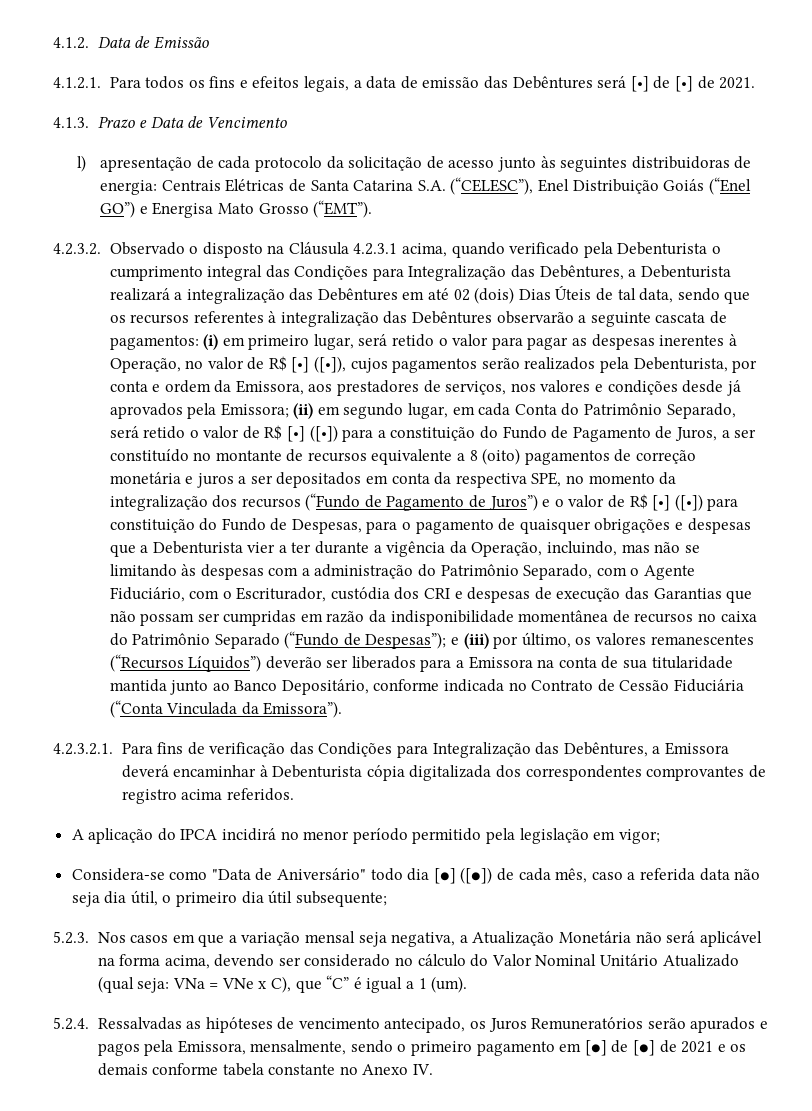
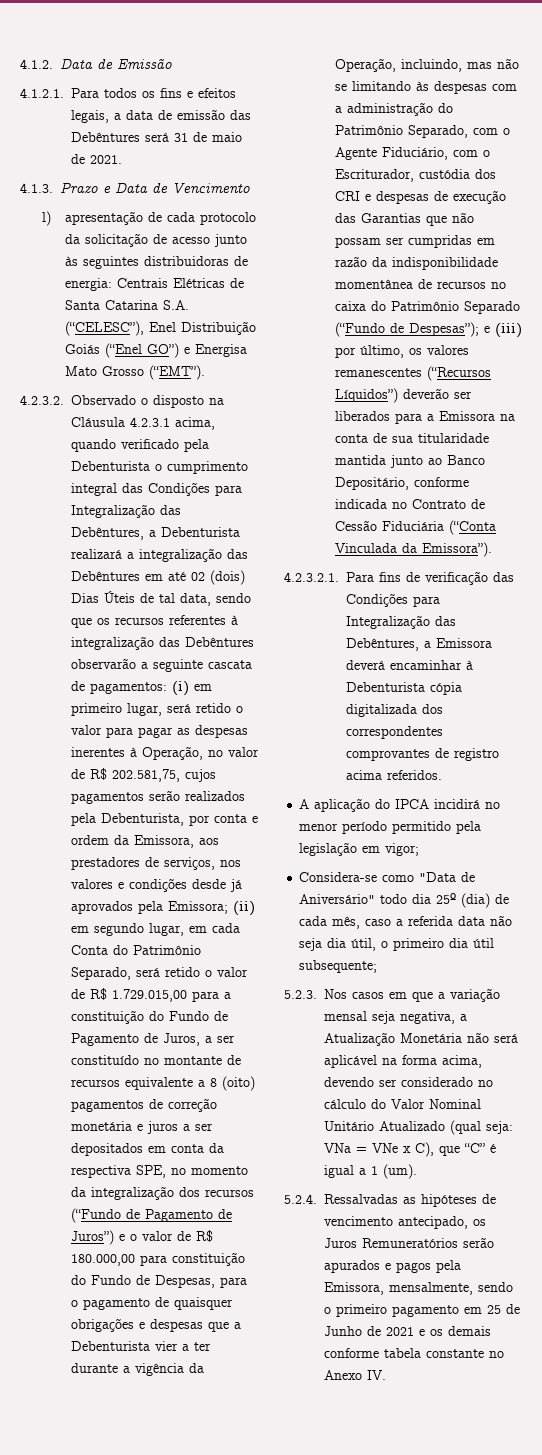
- 4.1.2.1. Para todos os fins e efeitos legais, a data de emissão das Debêntures será [•] de [•] de 2021.
+ 4.1.2.1. Para todos os fins e efeitos legais, a data de emissão das Debêntures será 31 de maio de 2021.
- (i) em primeiro lugar, será retido o valor para pagar as despesas inerentes à Operação, no valor de R$ [•] ([•]), cujos pagamentos serão realizados pela Debenturista, por conta e ordem da Emissora, aos prestadores de serviços, nos valores e condições desde já aprovados pela Emissora;
+ (i) em primeiro lugar, será retido o valor para pagar as despesas inerentes à Operação, no valor de R$ 202.581,75, cujos pagamentos serão realizados pela Debenturista, por conta e ordem da Emissora, aos prestadores de serviços, nos valores e condições desde já aprovados pela Emissora;
- (ii) em segundo lugar, em cada Conta do Patrimônio Separado, será retido o valor de R$ [•] ([•]) para a constituição do Fundo de Pagamento de Juros, a ser constituído no montante de recursos equivalente a 8 (oito) pagamentos de correção monetária e juros a ser depositados em conta da respectiva SPE, no momento da integralização dos recursos (“Fundo de Pagamento de Juros”) e o valor de R$ [•] ([•]) para constituição do Fundo de Despesas, para o pagamento de quaisquer obrigações e despesas que a Debenturista vier a ter durante a vigência da Operação, incluindo, mas não se limitando às despesas com a administração do Patrimônio Separado, com o Agente Fiduciário, com o Escriturador, custódia dos CRI e despesas de execução das Garantias que não possam ser cumpridas em razão da indisponibilidade momentânea de recursos no caixa do Patrimônio Separado (“Fundo de Despesas”);
+ (ii) em segundo lugar, em cada Conta do Patrimônio Separado, será retido o valor de R$ 1.729.015,00 para a constituição do Fundo de Pagamento de Juros, a ser constituído no montante de recursos equivalente a 8 (oito) pagamentos de correção monetária e juros a ser depositados em conta da respectiva SPE, no momento da integralização dos recursos (“Fundo de Pagamento de Juros”) e o valor de R$ 180.000,00 para constituição do Fundo de Despesas, para o pagamento de quaisquer obrigações e despesas que a Debenturista vier a ter durante a vigência da Operação, incluindo, mas não se limitando às despesas com a administração do Patrimônio Separado, com o Agente Fiduciário, com o Escriturador, custódia dos CRI e despesas de execução das Garantias que não possam ser cumpridas em razão da indisponibilidade momentânea de recursos no caixa do Patrimônio Separado (“Fundo de Despesas”);
- Considera-se como "Data de Aniversário" todo dia [●] ([●]) de cada mês, caso a referida data não seja dia útil, o primeiro dia útil subsequente;
+ Considera-se como "Data de Aniversário" todo dia 25º (dia) de cada mês, caso a referida data não seja dia útil, o primeiro dia útil subsequente;
- 5.2.4. Ressalvadas as hipóteses de vencimento antecipado, os Juros Remuneratórios serão apurados e pagos pela Emissora, mensalmente, sendo o primeiro pagamento em [●] de [●] de 2021 e os demais conforme tabela constante no Anexo IV.
+ 5.2.4. Ressalvadas as hipóteses de vencimento antecipado, os Juros Remuneratórios serão apurados e pagos pela Emissora, mensalmente, sendo o primeiro pagamento em 25 de Junho de 2021 e os demais conforme tabela constante no Anexo IV.

